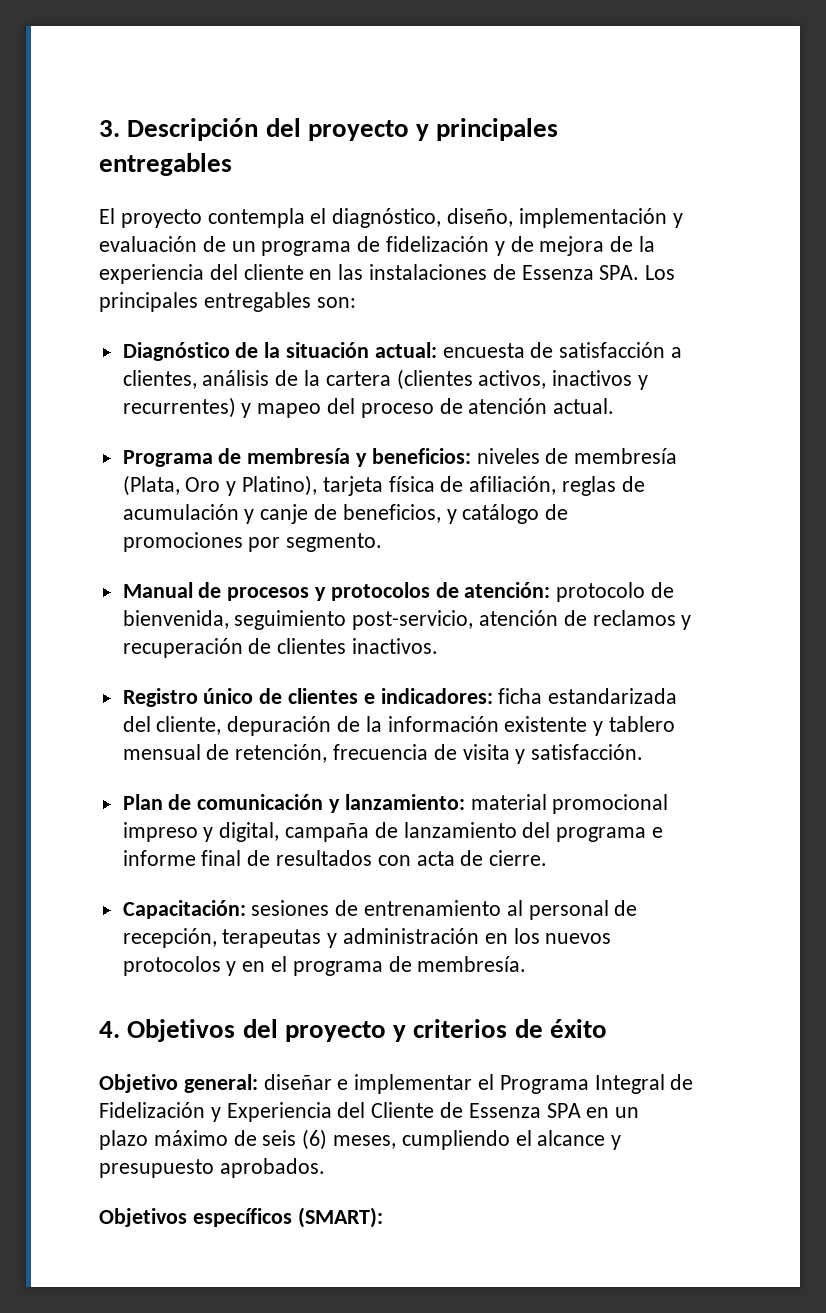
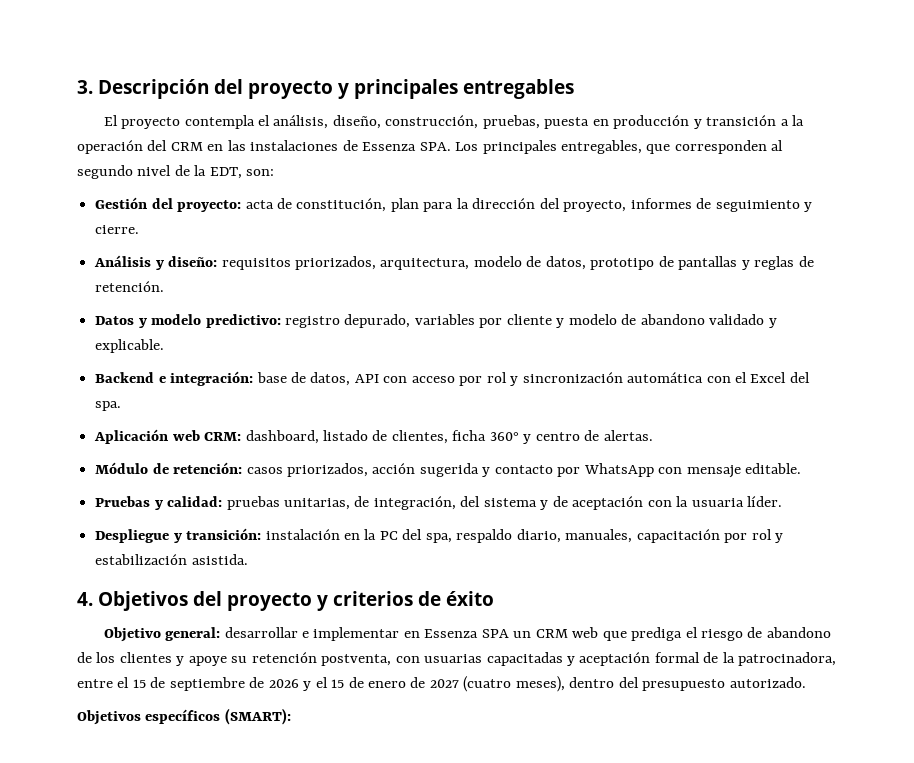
- El proyecto contempla el diagnóstico, diseño, implementación y evaluación de un programa de fidelización y de mejora de la experiencia del cliente en las instalaciones de Essenza SPA. Los principales entregables son:
- Diagnóstico de la situación actual: encuesta de satisfacción a clientes, análisis de la cartera (clientes activos, inactivos y recurrentes) y mapeo del proceso de atención actual.
- Programa de membresía y beneficios: niveles de membresía (Plata, Oro y Platino), tarjeta física de afiliación, reglas de acumulación y canje de beneficios, y catálogo de promociones por segmento.
- Manual de procesos y protocolos de atención: protocolo de bienvenida, seguimiento post-servicio, atención de reclamos y recuperación de clientes inactivos.
- Registro único de clientes e indicadores: ficha estandarizada del cliente, depuración de la información existente y tablero mensual de retención, frecuencia de visita y satisfacción.
- Plan de comunicación y lanzamiento: material promocional impreso y digital, campaña de lanzamiento del programa e informe final de resultados con acta de cierre.
- Capacitación: sesiones de entrenamiento al personal de recepción, terapeutas y administración en los nuevos protocolos y en el programa de membresía.
+ El proyecto contempla el análisis, diseño, construcción, pruebas, puesta en producción y transición a la operación del CRM en las instalaciones de Essenza SPA. Los principales entregables, que corresponden al segundo nivel de la EDT, son:
+ Gestión del proyecto: acta de constitución, plan para la dirección del proyecto, informes de seguimiento y cierre.
+ Análisis y diseño: requisitos priorizados, arquitectura, modelo de datos, prototipo de pantallas y reglas de retención.
+ Datos y modelo predictivo: registro depurado, variables por cliente y modelo de abandono validado y explicable.
+ Backend e integración: base de datos, API con acceso por rol y sincronización automática con el Excel del spa.
+ Aplicación web CRM: dashboard, listado de clientes, ficha 360° y centro de alertas.
+ Módulo de retención: casos priorizados, acción sugerida y contacto por WhatsApp con mensaje editable.
+ Pruebas y calidad: pruebas unitarias, de integración, del sistema y de aceptación con la usuaria líder.
+ Despliegue y transición: instalación en la PC del spa, respaldo diario, manuales, capacitación por rol y estabilización asistida.
- Objetivo general: diseñar e implementar el Programa Integral de Fidelización y Experiencia del Cliente de Essenza SPA en un plazo máximo de seis (6) meses, cumpliendo el alcance y presupuesto aprobados.
+ Objetivo general: desarrollar e implementar en Essenza SPA un CRM web que prediga el riesgo de abandono de los clientes y apoye su retención postventa, con usuarias capacitadas y aceptación formal de la patrocinadora, entre el 15 de septiembre de 2026 y el 15 de enero de 2027 (cuatro meses), dentro del presupuesto autorizado.

